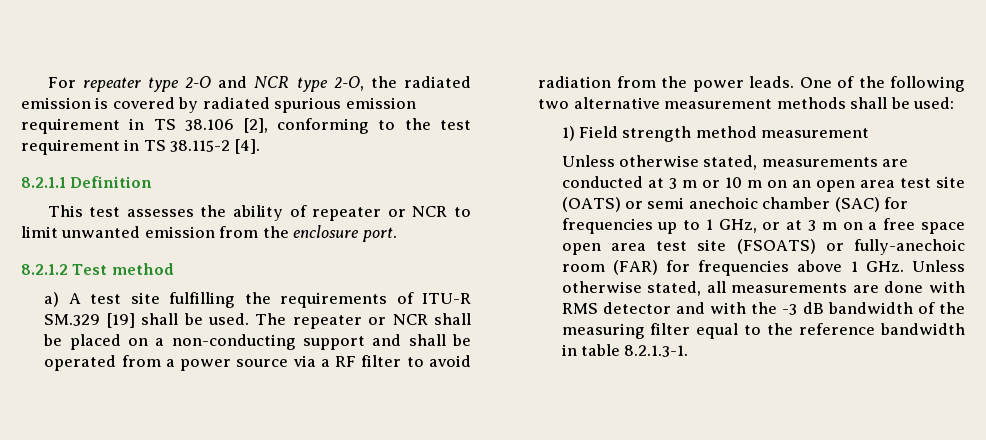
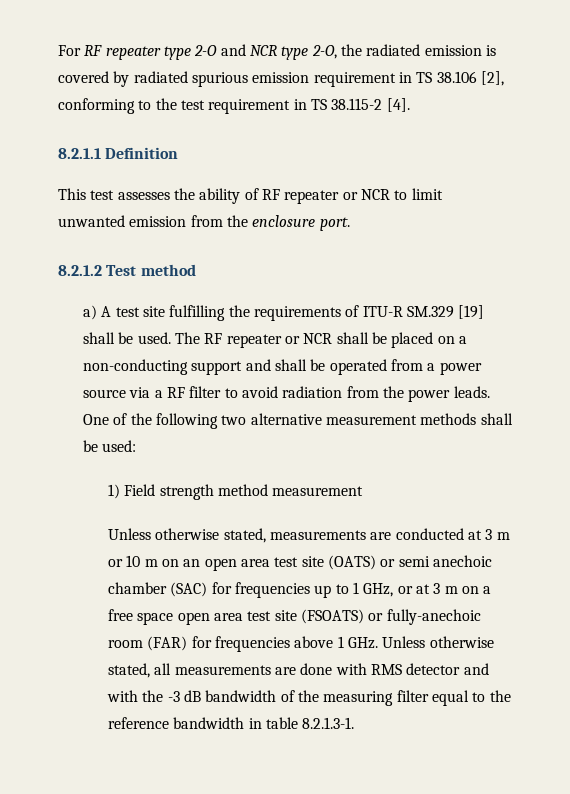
- For repeater type 2-O and NCR type 2-O, the radiated emission is covered by radiated spurious emission requirement in TS 38.106 [2], conforming to the test requirement in TS 38.115-2 [4].
+ For RF repeater type 2-O and NCR type 2-O, the radiated emission is covered by radiated spurious emission requirement in TS 38.106 [2], conforming to the test requirement in TS 38.115-2 [4].
- This test assesses the ability of repeater or NCR to limit unwanted emission from the enclosure port.
+ This test assesses the ability of RF repeater or NCR to limit unwanted emission from the enclosure port.
- The repeater or NCR shall be placed on a non-conducting support and shall be operated from a power source via a RF filter to avoid radiation from the power leads.
+ The RF repeater or NCR shall be placed on a non-conducting support and shall be operated from a power source via a RF filter to avoid radiation from the power leads.

